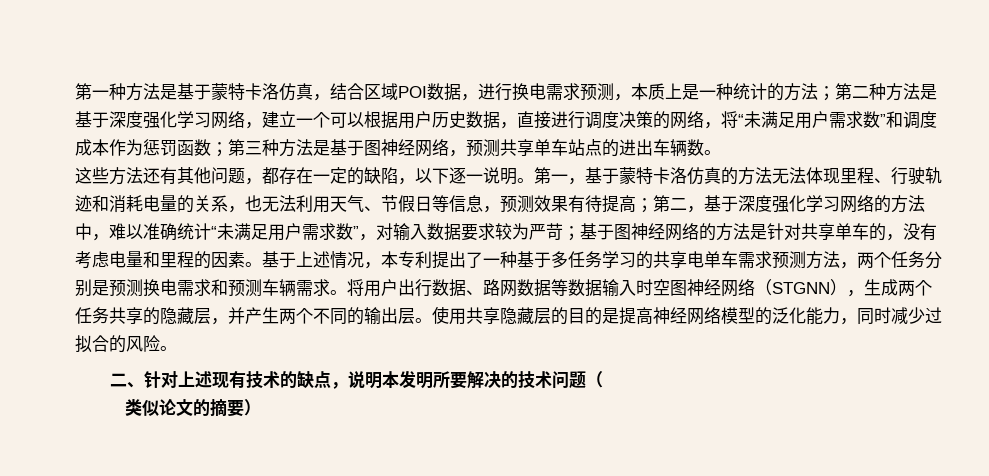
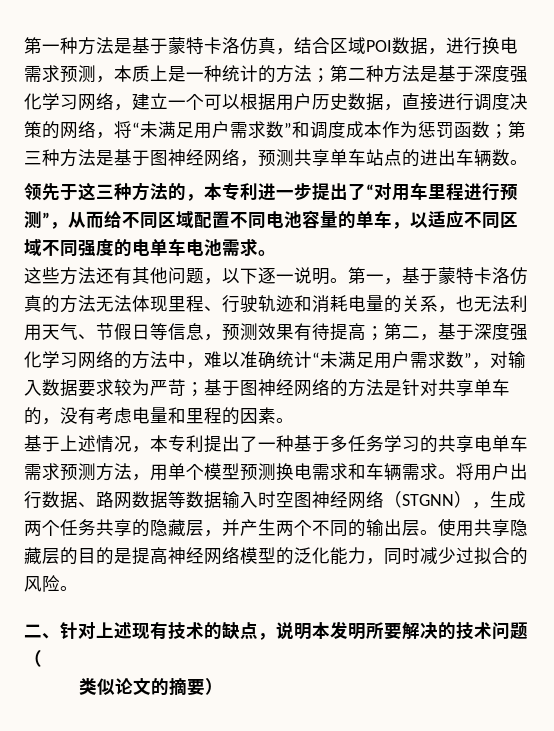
+ 领先于这三种方法的，本专利进一步提出了“对用车里程进行预测”，从而给不同区域配置不同电池容量的单车，以适应不同区域不同强度的电单车电池需求。
- 这些方法还有其他问题，都存在一定的缺陷，以下逐一说明。
+ 这些方法还有其他问题，以下逐一说明。
- 基于图神经网络的方法是针对共享单车的，没有考虑电量和里程的因素。基于上述情况，本专利提出了一种基于多任务学习的共享电单车需求预测方法，两个任务分别是预测换电需求和预测车辆需求。
+ 基于图神经网络的方法是针对共享单车的，没有考虑电量和里程的因素。
+ 基于上述情况，本专利提出了一种基于多任务学习的共享电单车需求预测方法，用单个模型预测换电需求和车辆需求。

